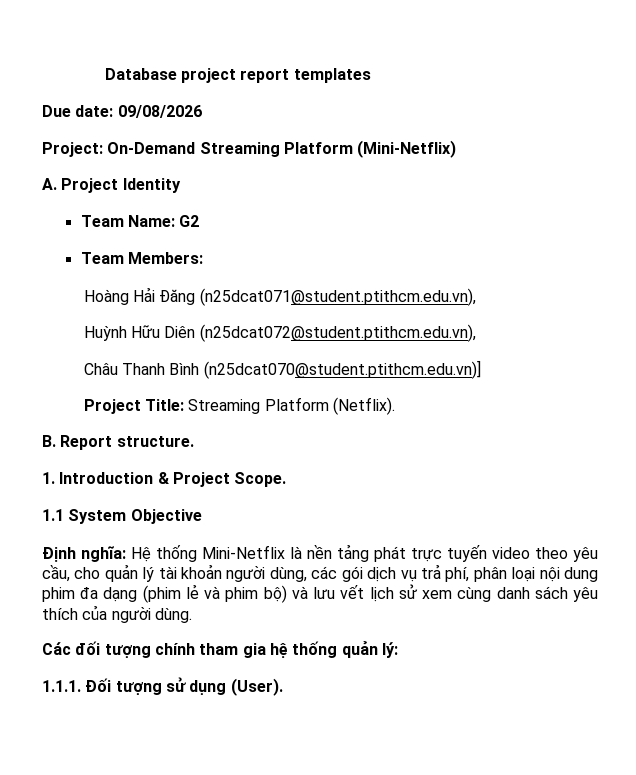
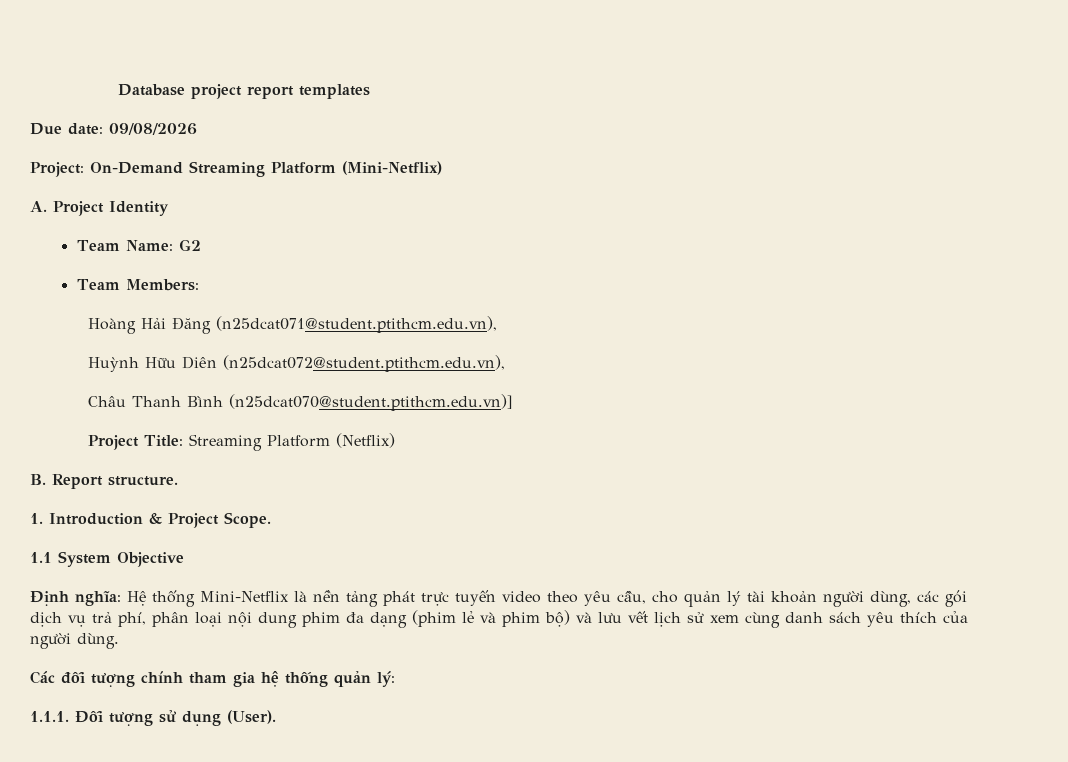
- Project Title: Streaming Platform (Netflix).
+ Project Title: Streaming Platform (Netflix)

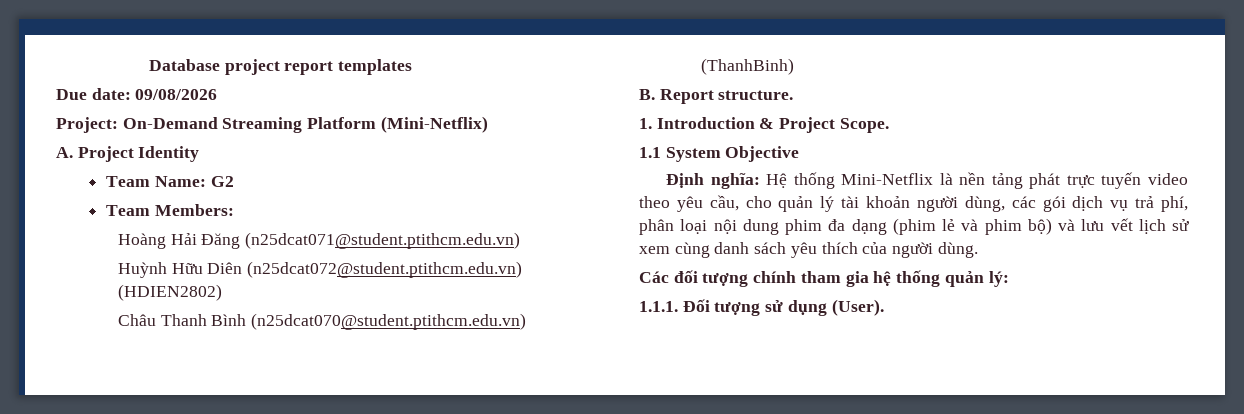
- Hoàng Hải Đăng (n25dcat071@student.ptithcm.edu.vn),
+ Hoàng Hải Đăng (n25dcat071@student.ptithcm.edu.vn)
- Huỳnh Hữu Diên (n25dcat072@student.ptithcm.edu.vn),
+ Huỳnh Hữu Diên (n25dcat072@student.ptithcm.edu.vn) (HDIEN2802)
- Châu Thanh Bình (n25dcat070@student.ptithcm.edu.vn)]
- Project Title: Streaming Platform (Netflix)
+ Châu Thanh Bình (n25dcat070@student.ptithcm.edu.vn) (ThanhBinh)

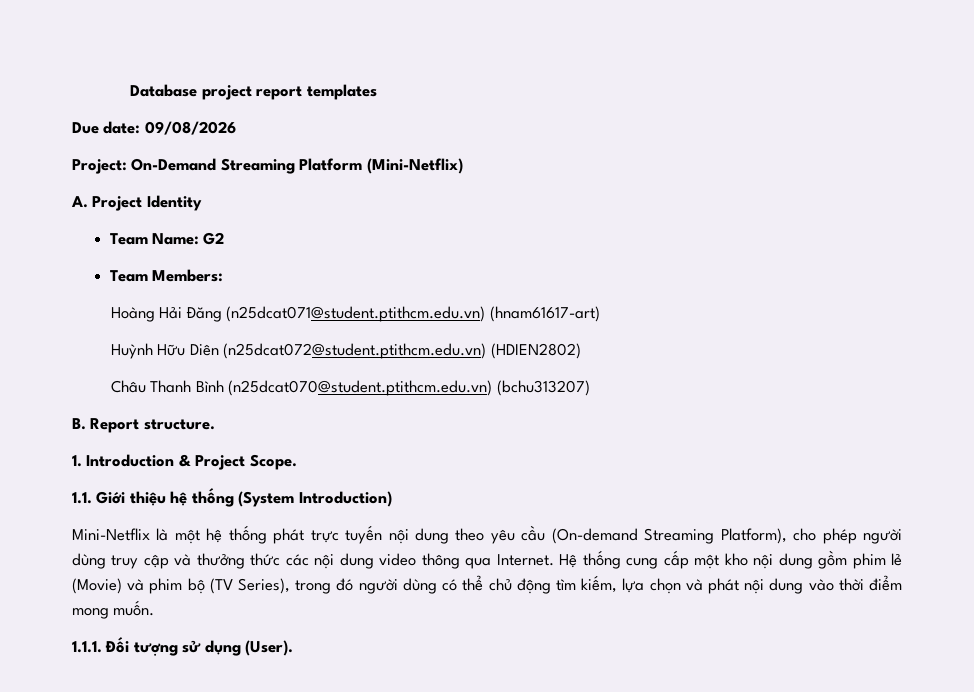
- Hoàng Hải Đăng (n25dcat071@student.ptithcm.edu.vn)
+ Hoàng Hải Đăng (n25dcat071@student.ptithcm.edu.vn) (hnam61617-art)
- Châu Thanh Bình (n25dcat070@student.ptithcm.edu.vn) (ThanhBinh)
+ Châu Thanh Bình (n25dcat070@student.ptithcm.edu.vn) (bchu313207)
- 1.1 System Objective
- Định nghĩa: Hệ thống Mini-Netflix là nền tảng phát trực tuyến video theo yêu cầu, cho quản lý tài khoản người dùng, các gói dịch vụ trả phí, phân loại nội dung phim đa dạng (phim lẻ và phim bộ) và lưu vết lịch sử xem cùng danh sách yêu thích của người dùng.
- Các đối tượng chính tham gia hệ thống quản lý:
+ 1.1. Giới thiệu hệ thống (System Introduction)
+ Mini-Netflix là một hệ thống phát trực tuyến nội dung theo yêu cầu (On-demand Streaming Platform), cho phép người dùng truy cập và thưởng thức các nội dung video thông qua Internet. Hệ thống cung cấp một kho nội dung gồm phim lẻ (Movie) và phim bộ (TV Series), trong đó người dùng có thể chủ động tìm kiếm, lựa chọn và phát nội dung vào thời điểm mong muốn.

